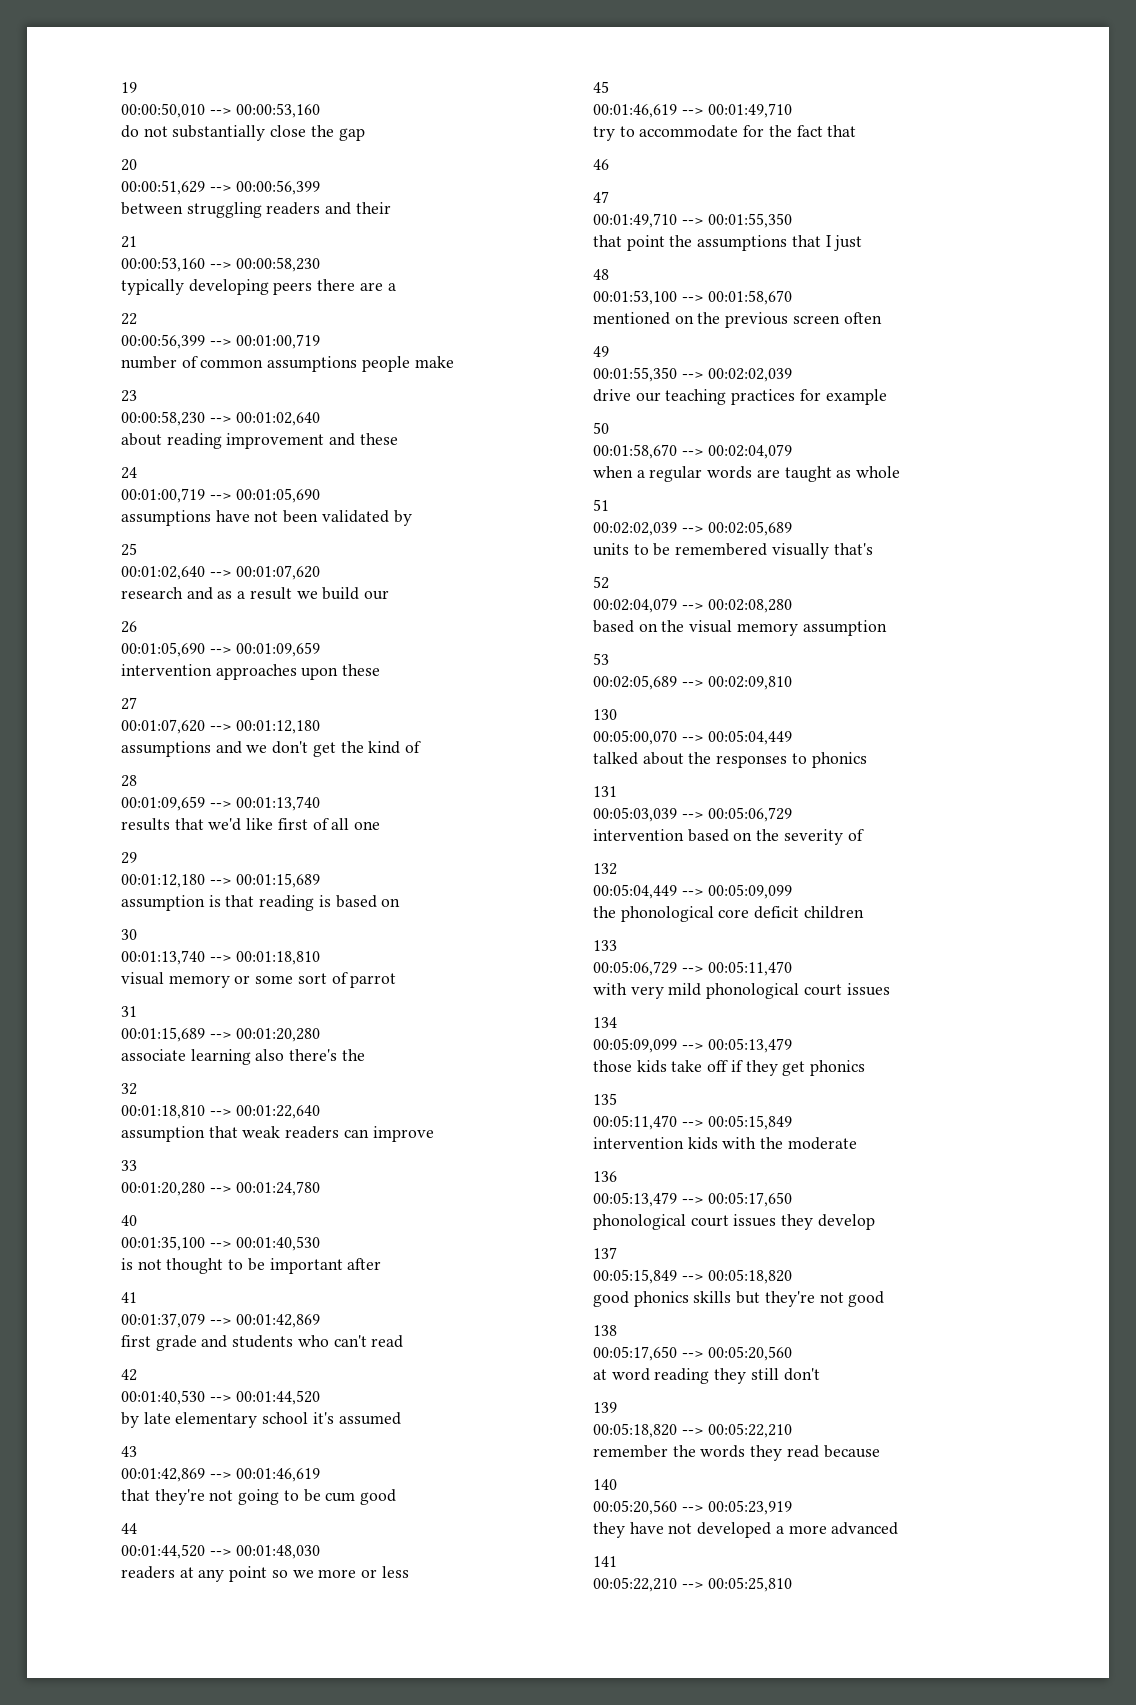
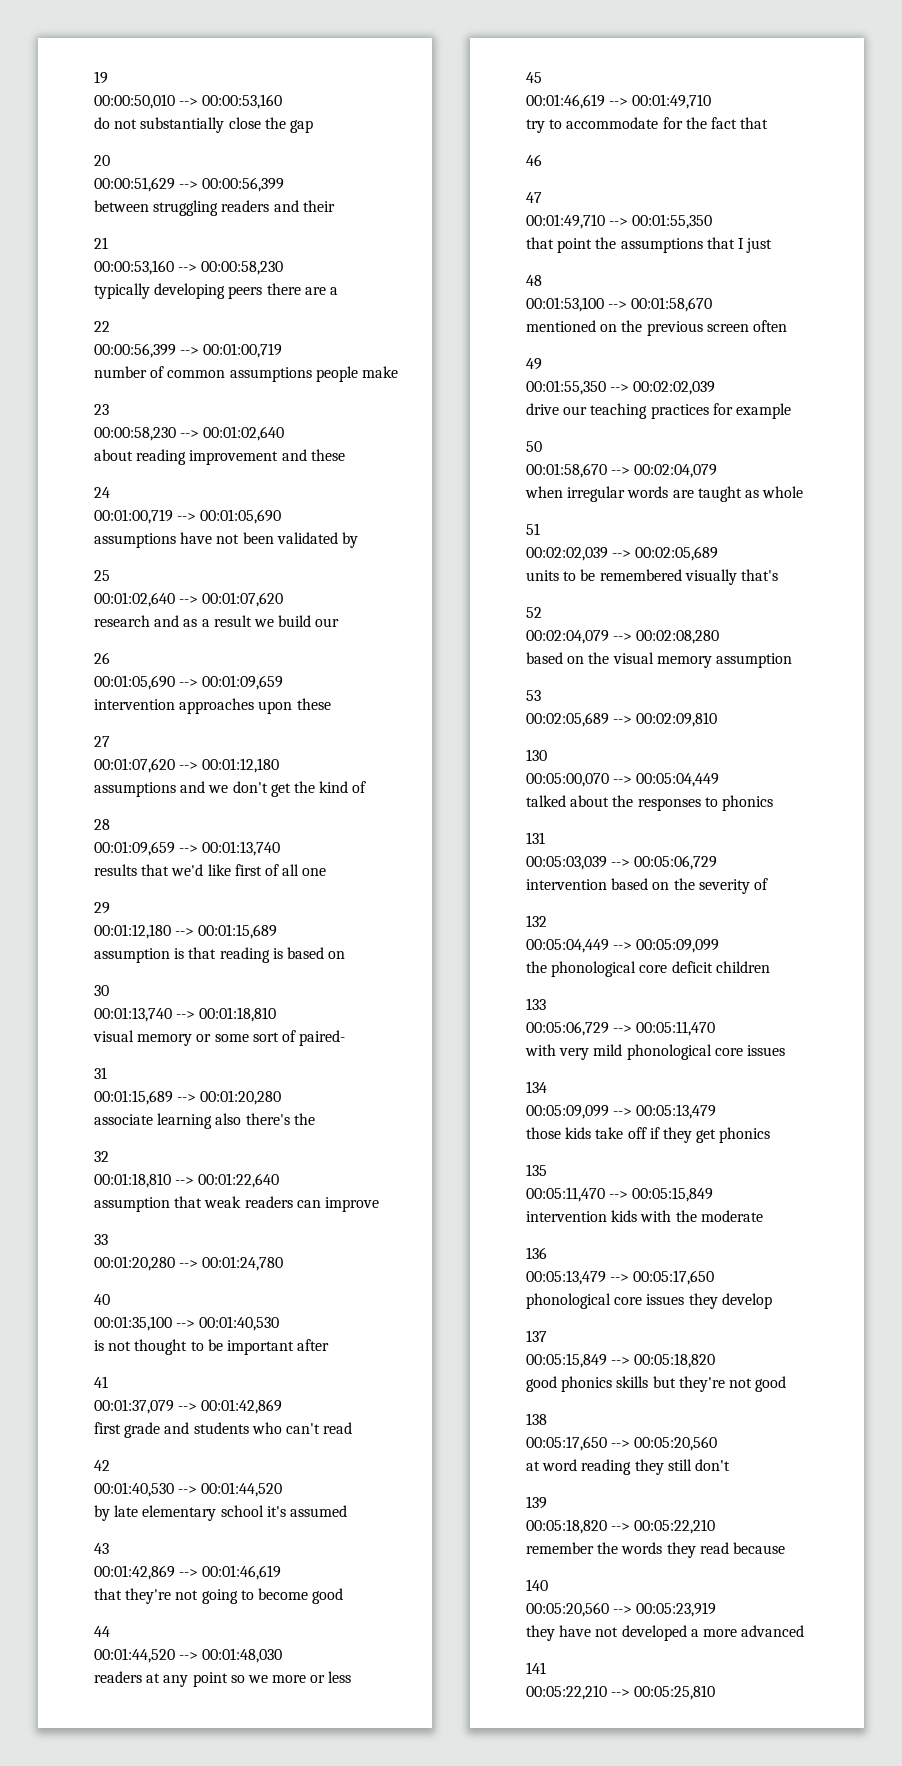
- visual memory or some sort of parrot
+ visual memory or some sort of paired-
- that they're not going to be cum good
+ that they're not going to become good
- when a regular words are taught as whole
+ when irregular words are taught as whole
- with very mild phonological court issues
+ with very mild phonological core issues
- phonological court issues they develop
+ phonological core issues they develop

